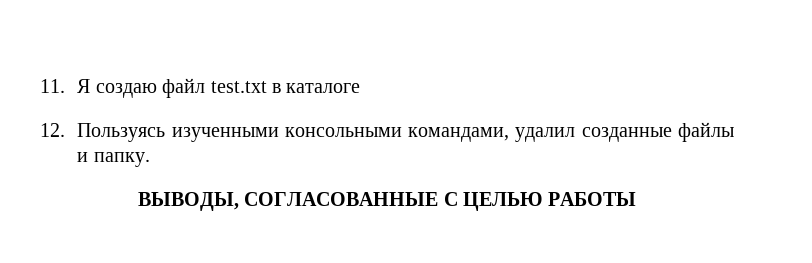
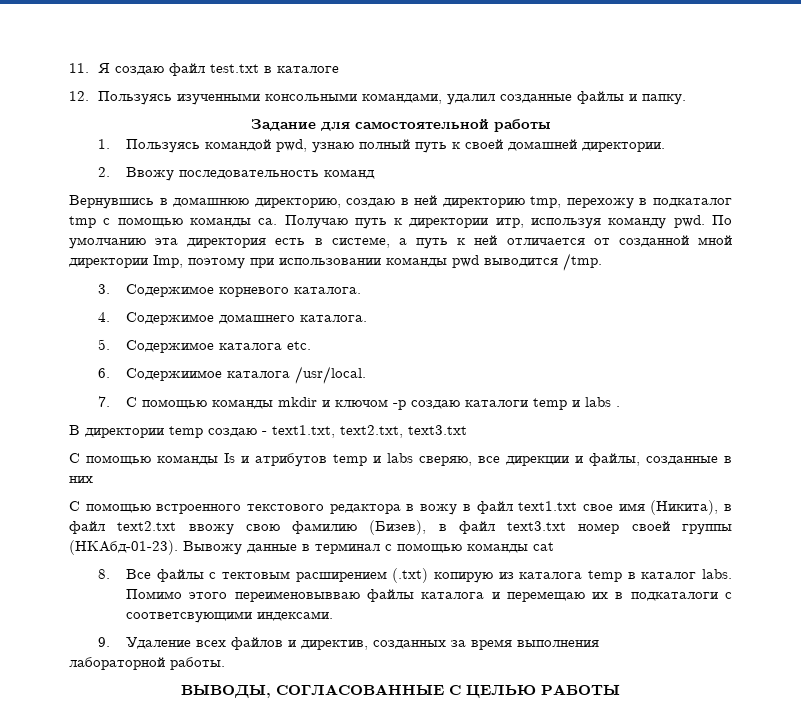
+ Задание для самостоятельной работы
+ 1. Пользуясь командой pwd, узнаю полный путь к своей домашней директории.
+ 2. Ввожу последовательность команд
+ Вернувшись в домашнюю директорию, создаю в ней директорию tmp, перехожу в подкаталог tmp с помощью команды са. Получаю путь к директории итр, используя команду pwd. По умолчанию эта директория есть в системе, а путь к ней отличается от созданной мной директории Imp, поэтому при использовании команды pwd выводится /tmp.
+ 3. Содержимое корневого каталога.
+ 4. Содержимое домашнего каталога.
+ 5. Содержимое каталога etc.
+ 6. Содержиимое каталога /usr/local.
+ 7. С помощью команды mkdir и ключом -р создаю каталоги temp и labs .
+ В директории temp создаю - text1.txt, text2.txt, text3.txt
+ С помощью команды Is и атрибутов temp и labs сверяю, все дирекции и файлы, созданные в них
+ С помощью встроенного текстового редактора в вожу в файл text1.txt свое имя (Никита), в файл text2.txt ввожу свою фамилию (Бизев), в файл text3.txt номер своей группы (НКАбд-01-23). Вывожу данные в терминал с помощью команды cat
+ 8. Все файлы с тектовым расширением (.txt) копирую из каталога temp в каталог labs. Помимо этого переименовывваю файлы каталога и перемещаю их в подкаталоги с соответсвующими индексами.
+ 9. Удаление всех файлов и директив, созданных за время выполнения
+ лабораторной работы.

